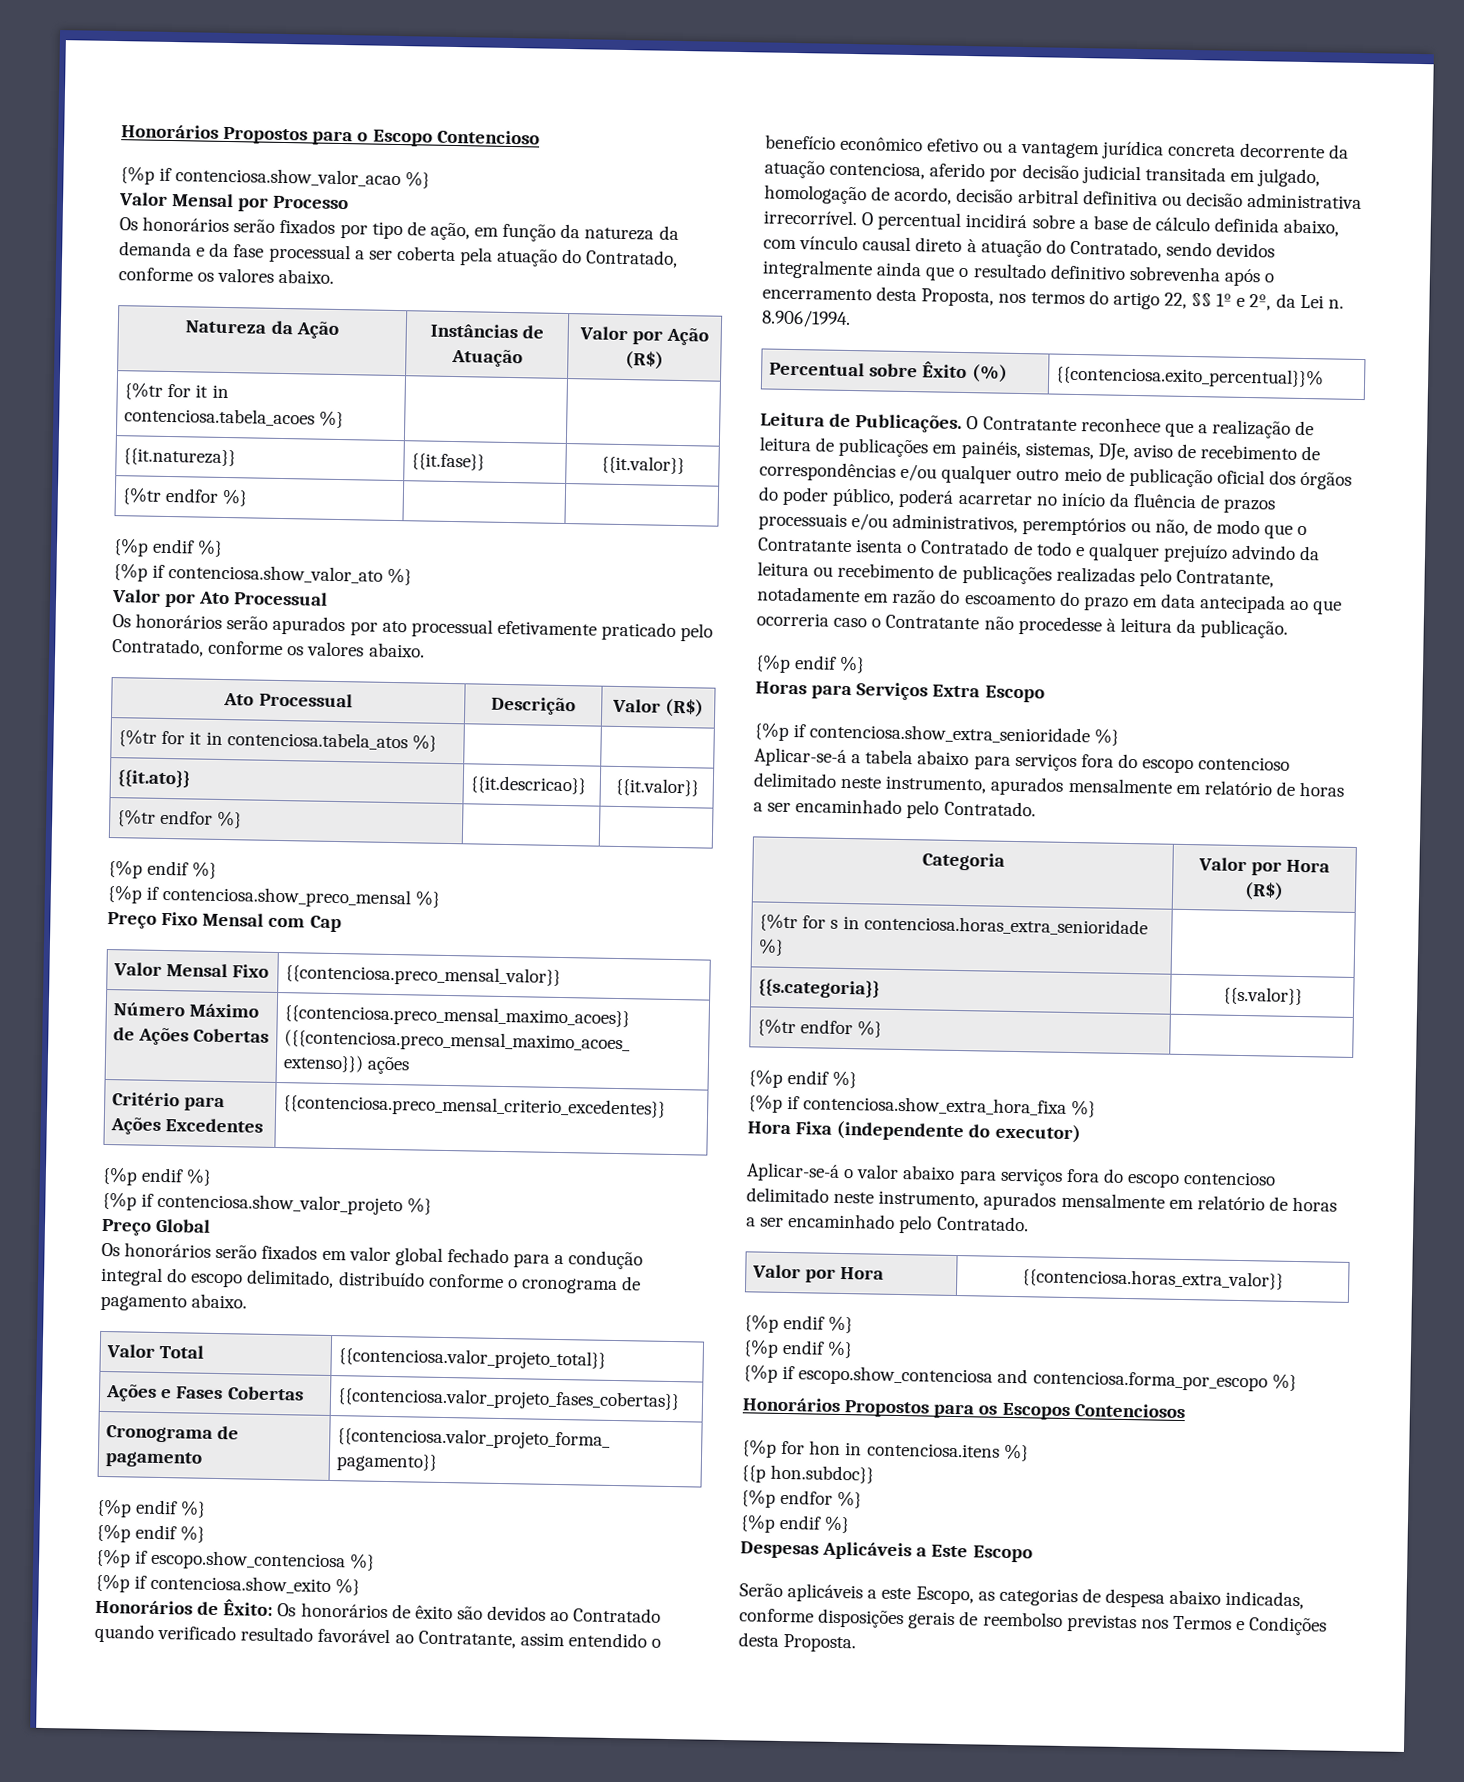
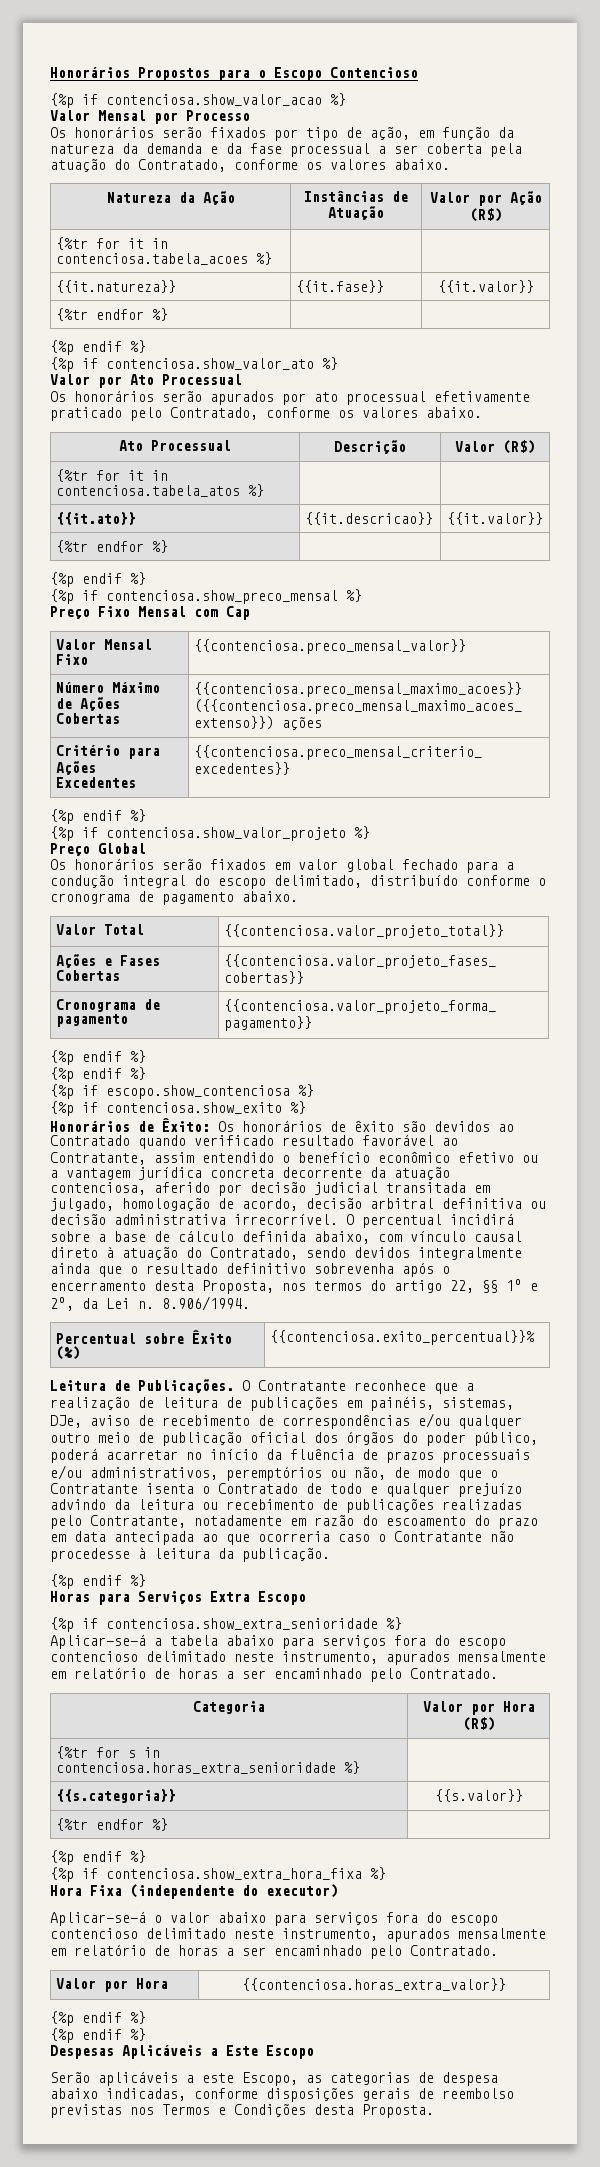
- {%p if escopo.show_contenciosa and contenciosa.forma_por_escopo %}
- Honorários Propostos para os Escopos Contenciosos
- {%p for hon in contenciosa.itens %}
- {{p hon.subdoc}}
- {%p endfor %}
- {%p endif %}

